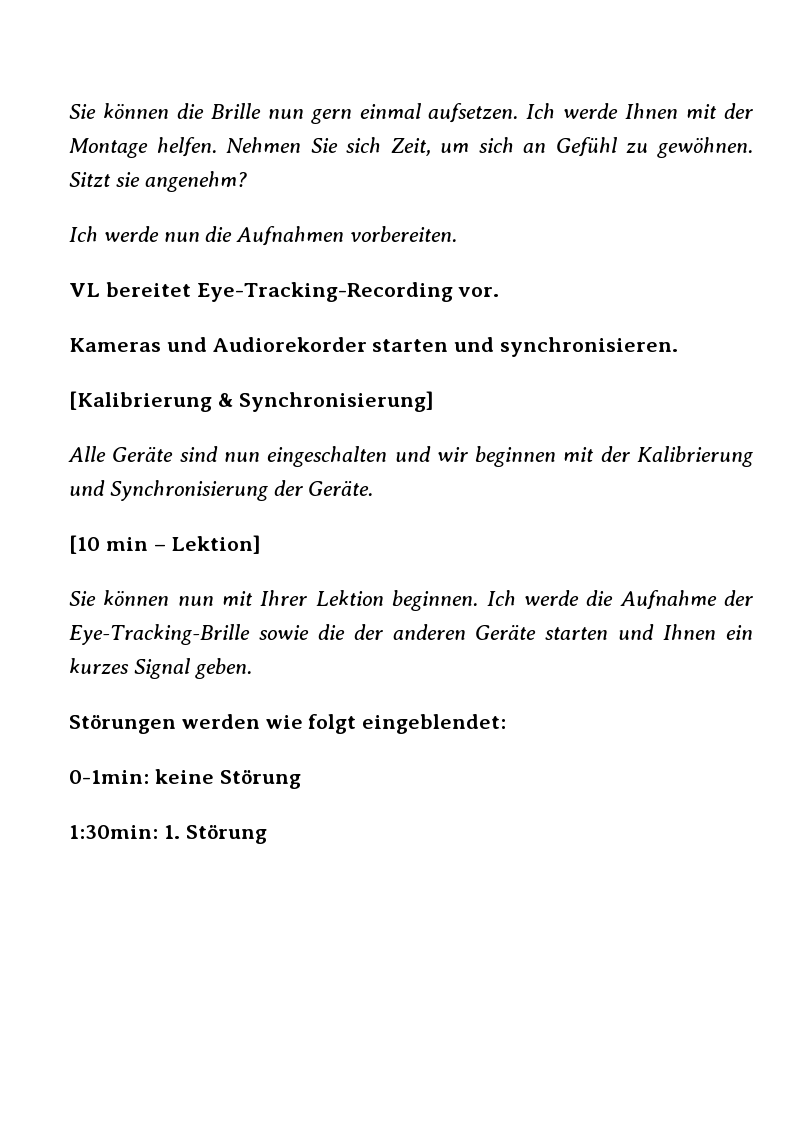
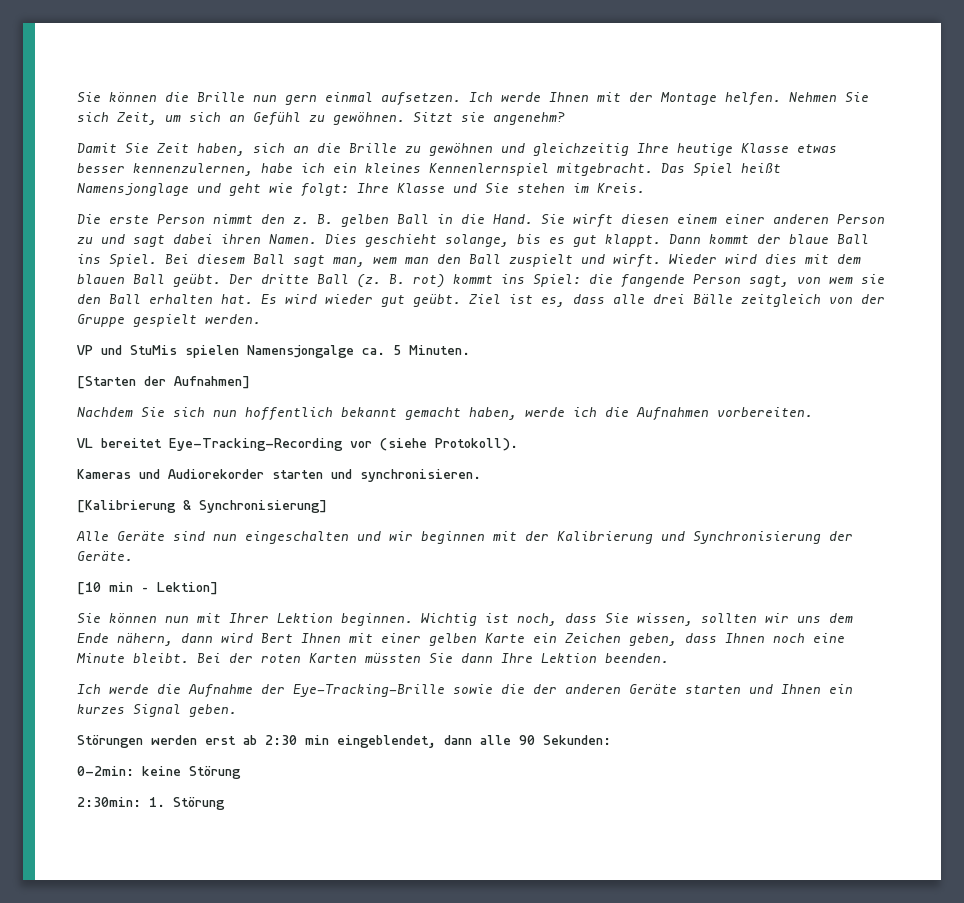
- Ich werde nun die Aufnahmen vorbereiten.
+ Damit Sie Zeit haben, sich an die Brille zu gewöhnen und gleichzeitig Ihre heutige Klasse etwas besser kennenzulernen, habe ich ein kleines Kennenlernspiel mitgebracht. Das Spiel heißt Namensjonglage und geht wie folgt: Ihre Klasse und Sie stehen im Kreis.
+ Die erste Person nimmt den z. B. gelben Ball in die Hand. Sie wirft diesen einem einer anderen Person zu und sagt dabei ihren Namen. Dies geschieht solange, bis es gut klappt. Dann kommt der blaue Ball ins Spiel. Bei diesem Ball sagt man, wem man den Ball zuspielt und wirft. Wieder wird dies mit dem blauen Ball geübt. Der dritte Ball (z. B. rot) kommt ins Spiel: die fangende Person sagt, von wem sie den Ball erhalten hat. Es wird wieder gut geübt. Ziel ist es, dass alle drei Bälle zeitgleich von der Gruppe gespielt werden.
+ VP und StuMis spielen Namensjongalge ca. 5 Minuten.
+ [Starten der Aufnahmen]
+ Nachdem Sie sich nun hoffentlich bekannt gemacht haben, werde ich die Aufnahmen vorbereiten.
- VL bereitet Eye-Tracking-Recording vor.
+ VL bereitet Eye-Tracking-Recording vor (siehe Protokoll).
- Sie können nun mit Ihrer Lektion beginnen. Ich werde die Aufnahme der Eye-Tracking-Brille sowie die der anderen Geräte starten und Ihnen ein kurzes Signal geben.
+ Sie können nun mit Ihrer Lektion beginnen. Wichtig ist noch, dass Sie wissen, sollten wir uns dem Ende nähern, dann wird Bert Ihnen mit einer gelben Karte ein Zeichen geben, dass Ihnen noch eine Minute bleibt. Bei der roten Karten müssten Sie dann Ihre Lektion beenden.
+ Ich werde die Aufnahme der Eye-Tracking-Brille sowie die der anderen Geräte starten und Ihnen ein kurzes Signal geben.
- Störungen werden wie folgt eingeblendet:
- 0-1min: keine Störung
+ Störungen werden erst ab 2:30 min eingeblendet, dann alle 90 Sekunden:
+ 0-2min: keine Störung
- 1:30min: 1. Störung
+ 2:30min: 1. Störung

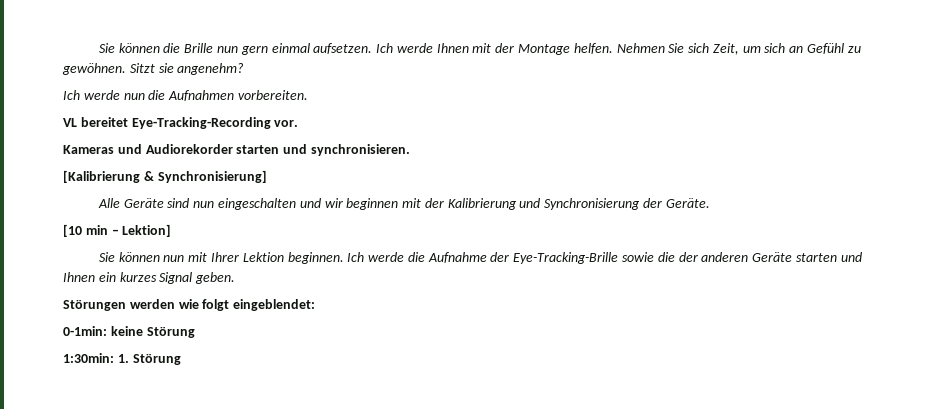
- Damit Sie Zeit haben, sich an die Brille zu gewöhnen und gleichzeitig Ihre heutige Klasse etwas besser kennenzulernen, habe ich ein kleines Kennenlernspiel mitgebracht. Das Spiel heißt Namensjonglage und geht wie folgt: Ihre Klasse und Sie stehen im Kreis.
- Die erste Person nimmt den z. B. gelben Ball in die Hand. Sie wirft diesen einem einer anderen Person zu und sagt dabei ihren Namen. Dies geschieht solange, bis es gut klappt. Dann kommt der blaue Ball ins Spiel. Bei diesem Ball sagt man, wem man den Ball zuspielt und wirft. Wieder wird dies mit dem blauen Ball geübt. Der dritte Ball (z. B. rot) kommt ins Spiel: die fangende Person sagt, von wem sie den Ball erhalten hat. Es wird wieder gut geübt. Ziel ist es, dass alle drei Bälle zeitgleich von der Gruppe gespielt werden.
- VP und StuMis spielen Namensjongalge ca. 5 Minuten.
- [Starten der Aufnahmen]
- Nachdem Sie sich nun hoffentlich bekannt gemacht haben, werde ich die Aufnahmen vorbereiten.
+ Ich werde nun die Aufnahmen vorbereiten.
- VL bereitet Eye-Tracking-Recording vor (siehe Protokoll).
+ VL bereitet Eye-Tracking-Recording vor.
- Sie können nun mit Ihrer Lektion beginnen. Wichtig ist noch, dass Sie wissen, sollten wir uns dem Ende nähern, dann wird Bert Ihnen mit einer gelben Karte ein Zeichen geben, dass Ihnen noch eine Minute bleibt. Bei der roten Karten müssten Sie dann Ihre Lektion beenden.
- Ich werde die Aufnahme der Eye-Tracking-Brille sowie die der anderen Geräte starten und Ihnen ein kurzes Signal geben.
+ Sie können nun mit Ihrer Lektion beginnen. Ich werde die Aufnahme der Eye-Tracking-Brille sowie die der anderen Geräte starten und Ihnen ein kurzes Signal geben.
- Störungen werden erst ab 2:30 min eingeblendet, dann alle 90 Sekunden:
- 0-2min: keine Störung
+ Störungen werden wie folgt eingeblendet:
+ 0-1min: keine Störung
- 2:30min: 1. Störung
+ 1:30min: 1. Störung

